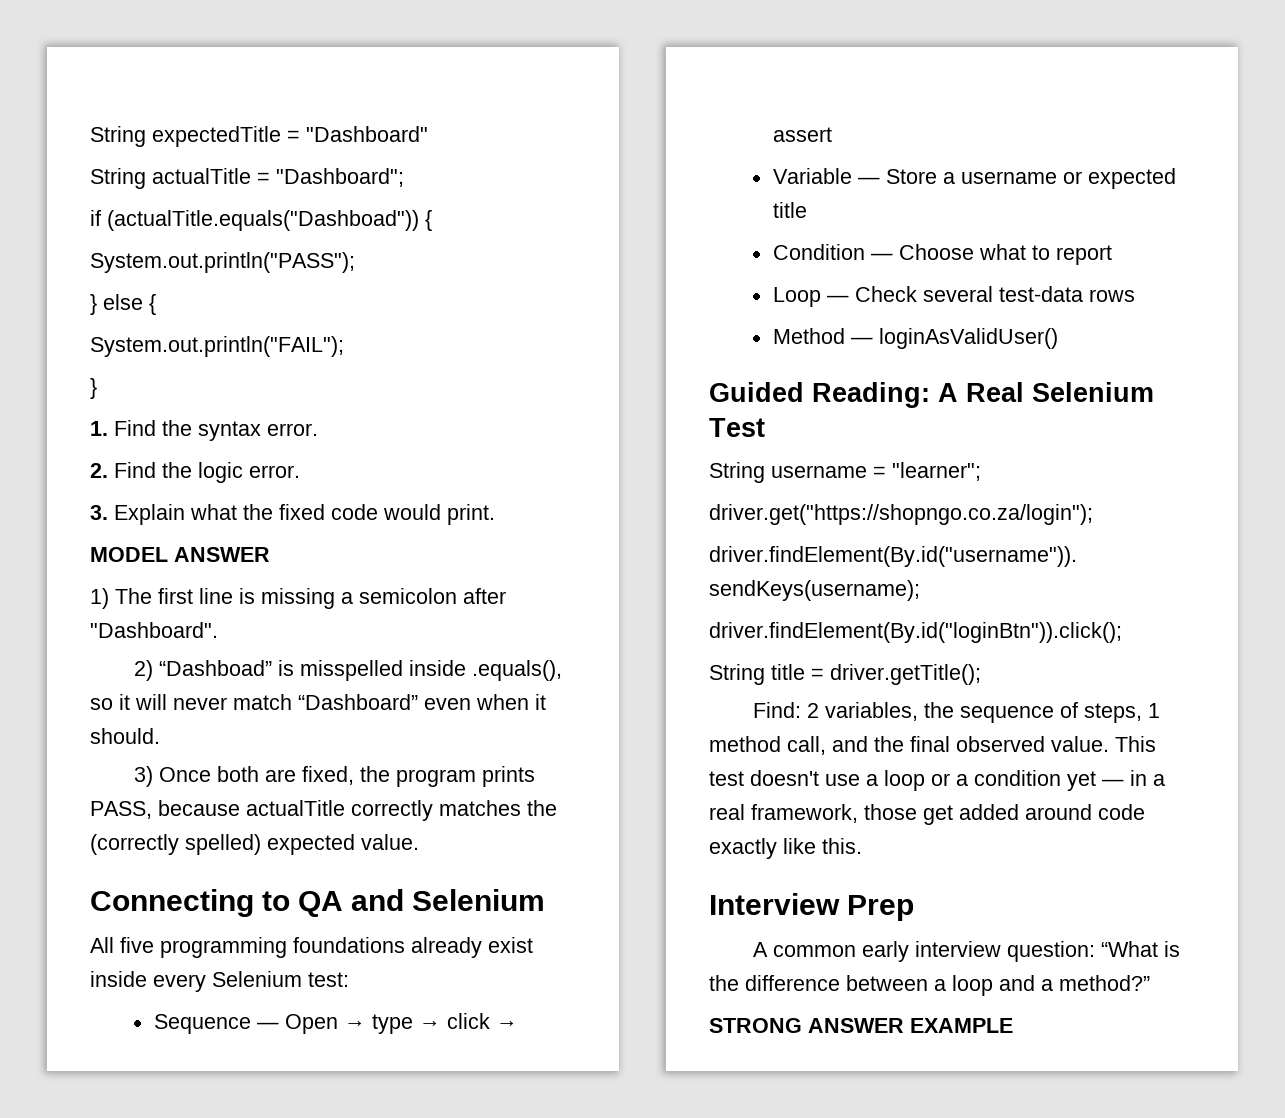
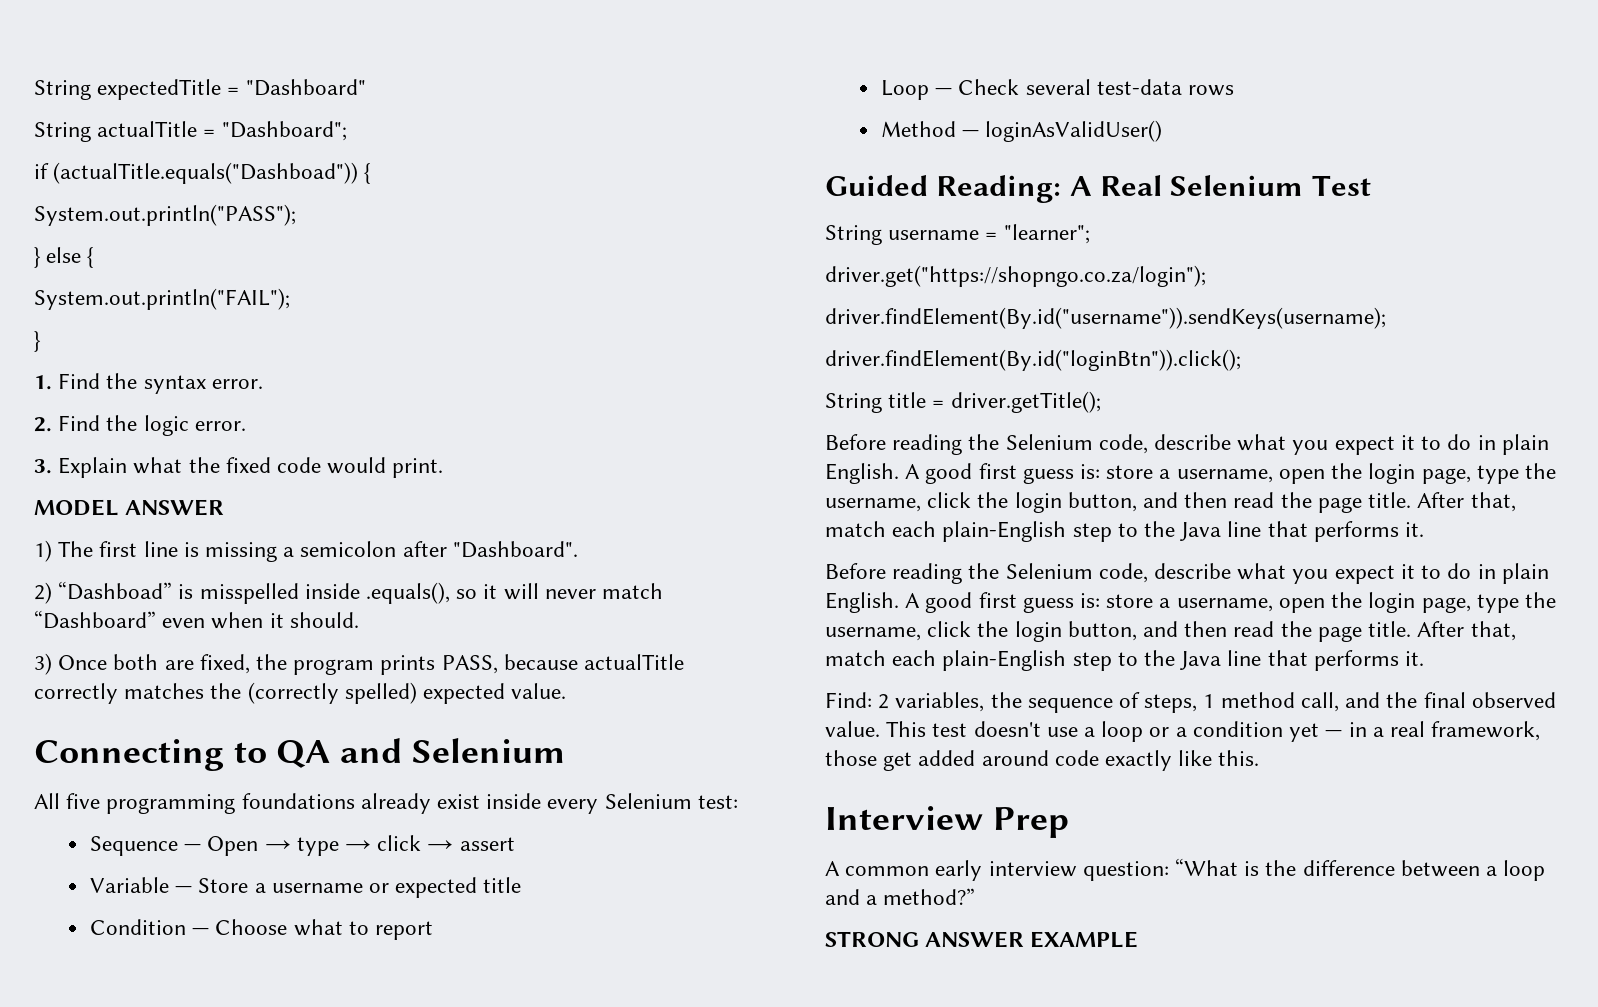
  String title = driver.getTitle();
+ Before reading the Selenium code, describe what you expect it to do in plain English. A good first guess is: store a username, open the login page, type the username, click the login button, and then read the page title. After that, match each plain-English step to the Java line that performs it.
+ Before reading the Selenium code, describe what you expect it to do in plain English. A good first guess is: store a username, open the login page, type the username, click the login button, and then read the page title. After that, match each plain-English step to the Java line that performs it.

